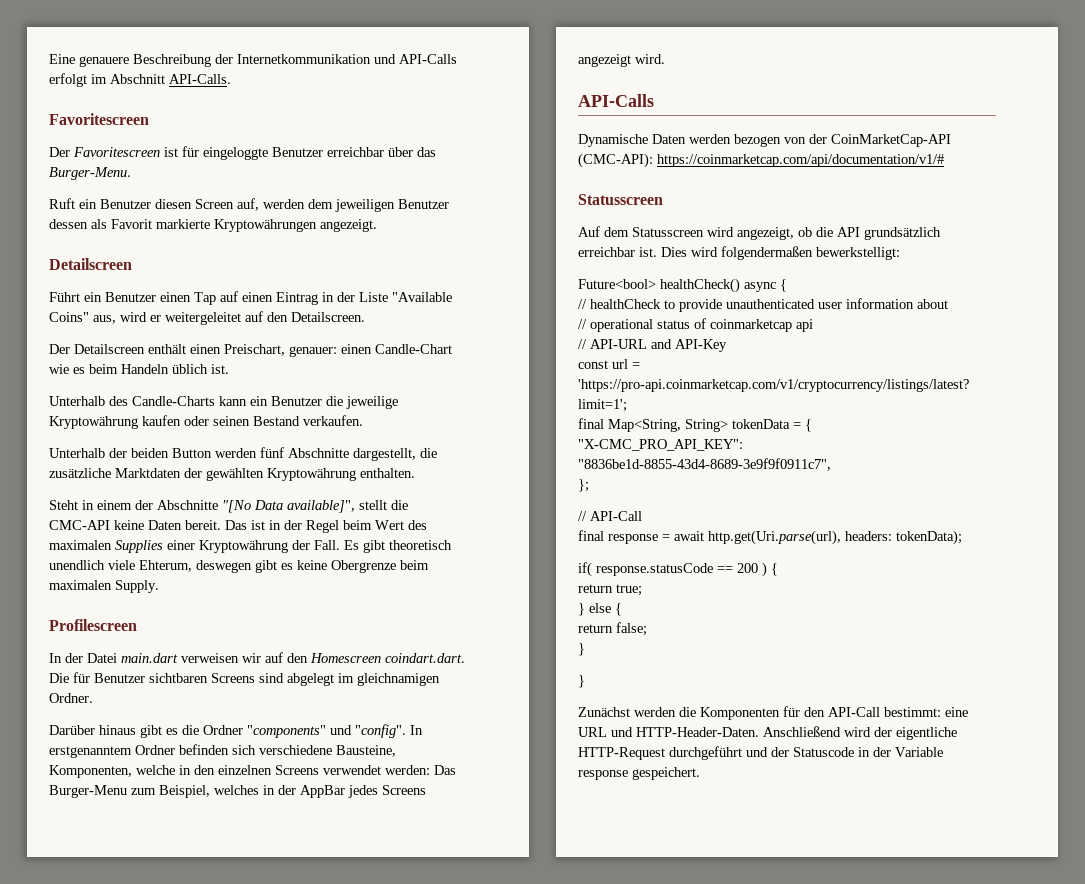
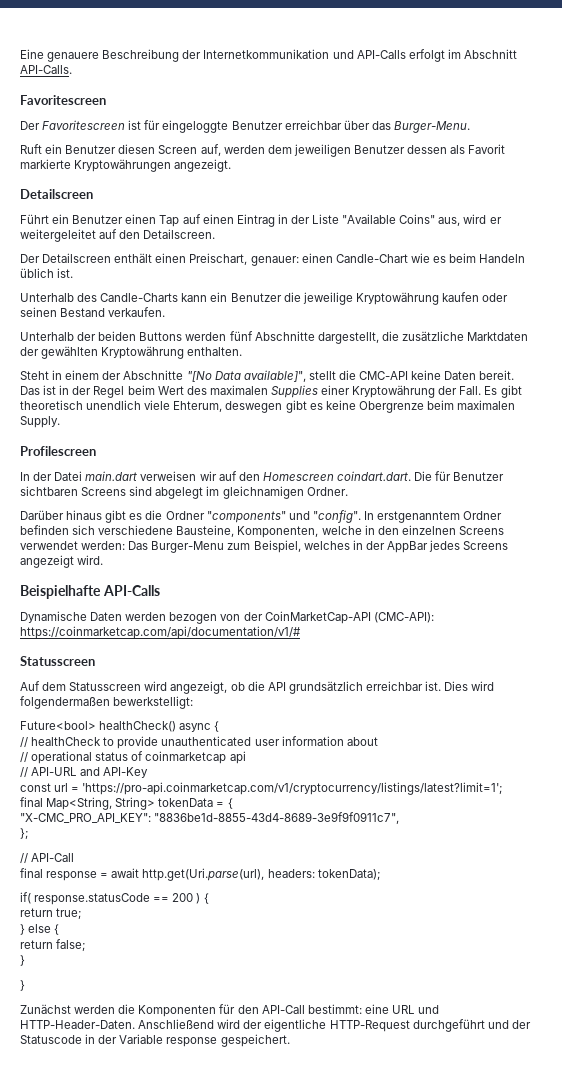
- Unterhalb der beiden Button werden fünf Abschnitte dargestellt, die zusätzliche Marktdaten der gewählten Kryptowährung enthalten.
+ Unterhalb der beiden Buttons werden fünf Abschnitte dargestellt, die zusätzliche Marktdaten der gewählten Kryptowährung enthalten.
  In erstgenanntem Ordner befinden sich verschiedene Bausteine, Komponenten, welche in den einzelnen Screens verwendet werden: Das Burger-Menu zum Beispiel, welches in der AppBar jedes Screens angezeigt wird.
- API-Calls
+ Beispielhafte API-Calls

